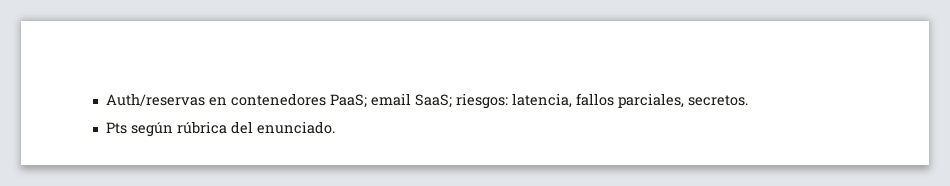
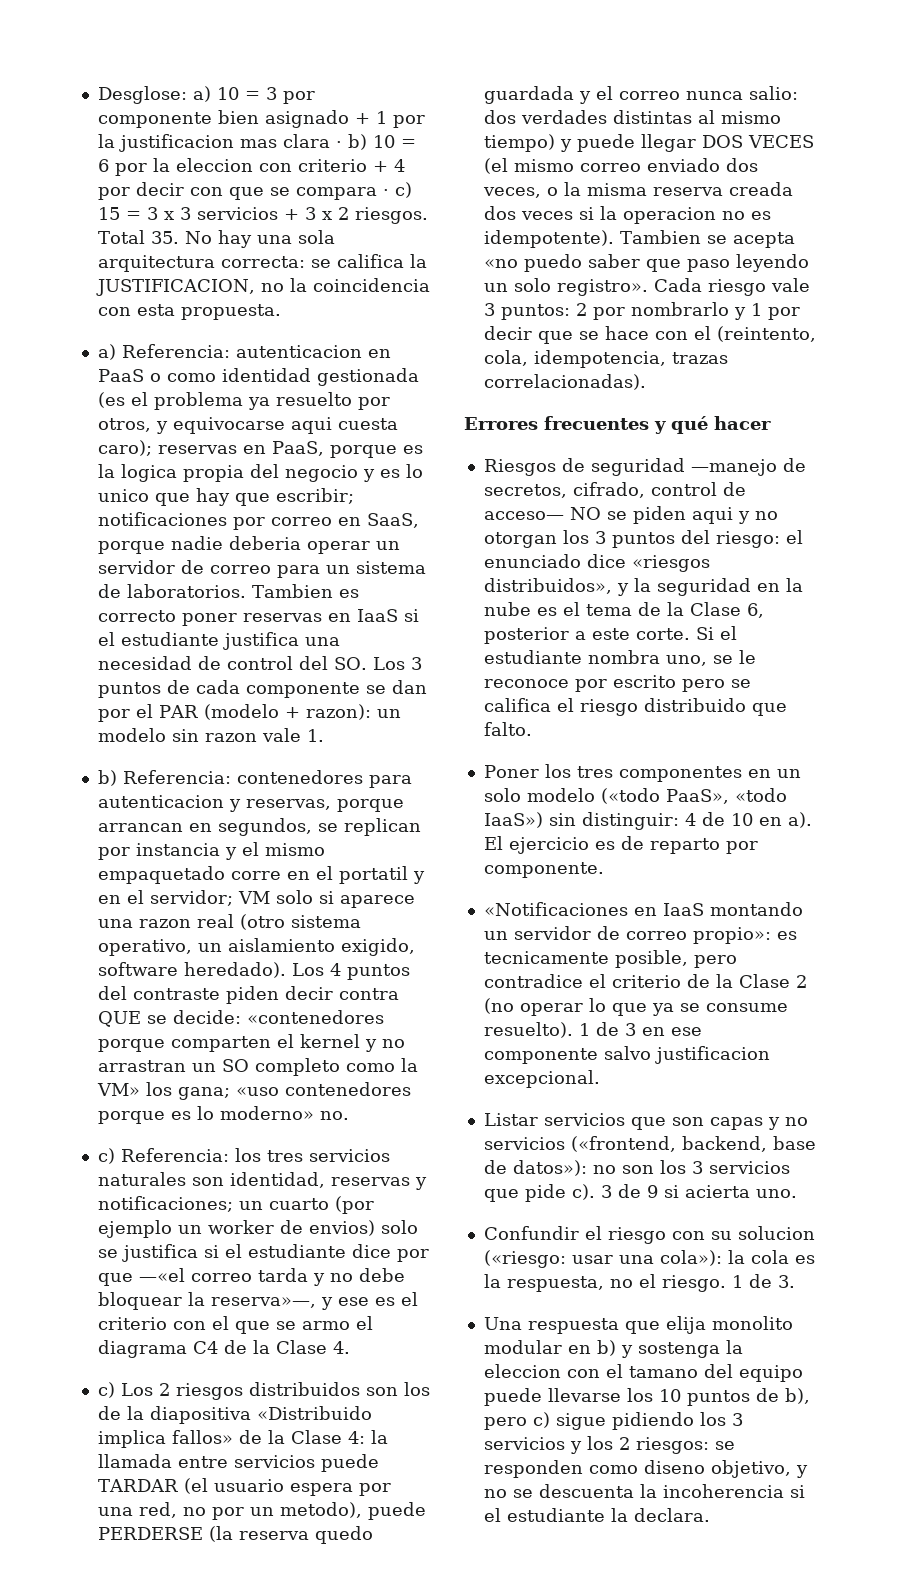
- Auth/reservas en contenedores PaaS; email SaaS; riesgos: latencia, fallos parciales, secretos.
- Pts según rúbrica del enunciado.
+ Desglose: a) 10 = 3 por componente bien asignado + 1 por la justificacion mas clara · b) 10 = 6 por la eleccion con criterio + 4 por decir con que se compara · c) 15 = 3 x 3 servicios + 3 x 2 riesgos. Total 35. No hay una sola arquitectura correcta: se califica la JUSTIFICACION, no la coincidencia con esta propuesta.
+ a) Referencia: autenticacion en PaaS o como identidad gestionada (es el problema ya resuelto por otros, y equivocarse aqui cuesta caro); reservas en PaaS, porque es la logica propia del negocio y es lo unico que hay que escribir; notificaciones por correo en SaaS, porque nadie deberia operar un servidor de correo para un sistema de laboratorios. Tambien es correcto poner reservas en IaaS si el estudiante justifica una necesidad de control del SO. Los 3 puntos de cada componente se dan por el PAR (modelo + razon): un modelo sin razon vale 1.
+ b) Referencia: contenedores para autenticacion y reservas, porque arrancan en segundos, se replican por instancia y el mismo empaquetado corre en el portatil y en el servidor; VM solo si aparece una razon real (otro sistema operativo, un aislamiento exigido, software heredado). Los 4 puntos del contraste piden decir contra QUE se decide: «contenedores porque comparten el kernel y no arrastran un SO completo como la VM» los gana; «uso contenedores porque es lo moderno» no.
+ c) Referencia: los tres servicios naturales son identidad, reservas y notificaciones; un cuarto (por ejemplo un worker de envios) solo se justifica si el estudiante dice por que —«el correo tarda y no debe bloquear la reserva»—, y ese es el criterio con el que se armo el diagrama C4 de la Clase 4.
+ c) Los 2 riesgos distribuidos son los de la diapositiva «Distribuido implica fallos» de la Clase 4: la llamada entre servicios puede TARDAR (el usuario espera por una red, no por un metodo), puede PERDERSE (la reserva quedo guardada y el correo nunca salio: dos verdades distintas al mismo tiempo) y puede llegar DOS VECES (el mismo correo enviado dos veces, o la misma reserva creada dos veces si la operacion no es idempotente). Tambien se acepta «no puedo saber que paso leyendo un solo registro». Cada riesgo vale 3 puntos: 2 por nombrarlo y 1 por decir que se hace con el (reintento, cola, idempotencia, trazas correlacionadas).
+ Errores frecuentes y qué hacer
+ Riesgos de seguridad —manejo de secretos, cifrado, control de acceso— NO se piden aqui y no otorgan los 3 puntos del riesgo: el enunciado dice «riesgos distribuidos», y la seguridad en la nube es el tema de la Clase 6, posterior a este corte. Si el estudiante nombra uno, se le reconoce por escrito pero se califica el riesgo distribuido que falto.
+ Poner los tres componentes en un solo modelo («todo PaaS», «todo IaaS») sin distinguir: 4 de 10 en a). El ejercicio es de reparto por componente.
+ «Notificaciones en IaaS montando un servidor de correo propio»: es tecnicamente posible, pero contradice el criterio de la Clase 2 (no operar lo que ya se consume resuelto). 1 de 3 en ese componente salvo justificacion excepcional.
+ Listar servicios que son capas y no servicios («frontend, backend, base de datos»): no son los 3 servicios que pide c). 3 de 9 si acierta uno.
+ Confundir el riesgo con su solucion («riesgo: usar una cola»): la cola es la respuesta, no el riesgo. 1 de 3.
+ Una respuesta que elija monolito modular en b) y sostenga la eleccion con el tamano del equipo puede llevarse los 10 puntos de b), pero c) sigue pidiendo los 3 servicios y los 2 riesgos: se responden como diseno objetivo, y no se descuenta la incoherencia si el estudiante la declara.

